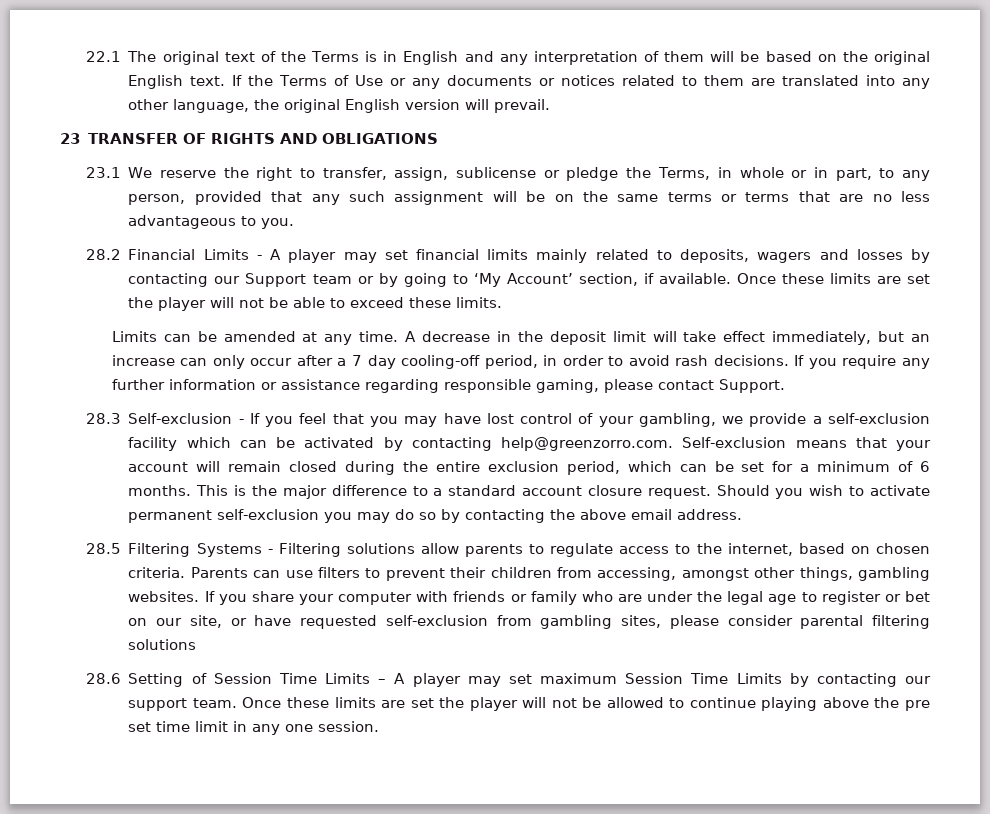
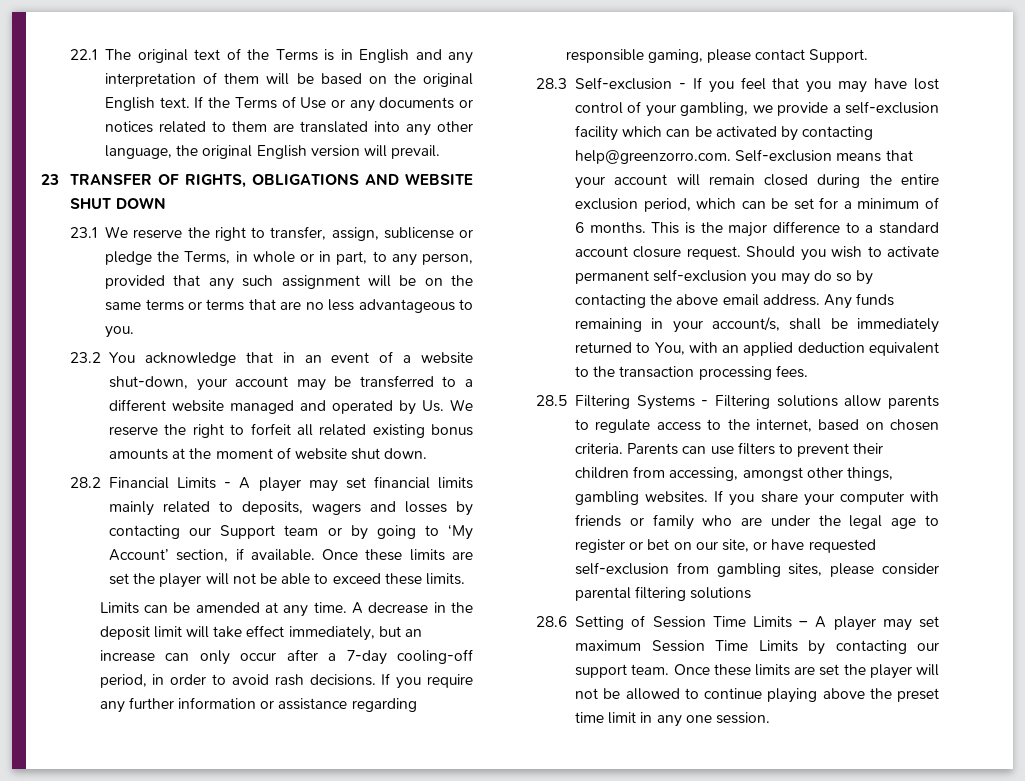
- 23 TRANSFER OF RIGHTS AND OBLIGATIONS
+ 23 TRANSFER OF RIGHTS, OBLIGATIONS AND WEBSITE SHUT DOWN
+ 23.2 You acknowledge that in an event of a website shut-down, your account may be transferred to a different website managed and operated by Us. We reserve the right to forfeit all related existing bonus amounts at the moment of website shut down.
- A decrease in the deposit limit will take effect immediately, but an increase can only occur after a 7 day cooling-off period, in order to avoid rash decisions.
+ A decrease in the deposit limit will take effect immediately, but an increase can only occur after a 7-day cooling-off period, in order to avoid rash decisions.
+ Any funds remaining in your account/s, shall be immediately returned to You, with an applied deduction equivalent to the transaction processing fees.
- Once these limits are set the player will not be allowed to continue playing above the pre set time limit in any one session.
+ Once these limits are set the player will not be allowed to continue playing above the preset time limit in any one session.

